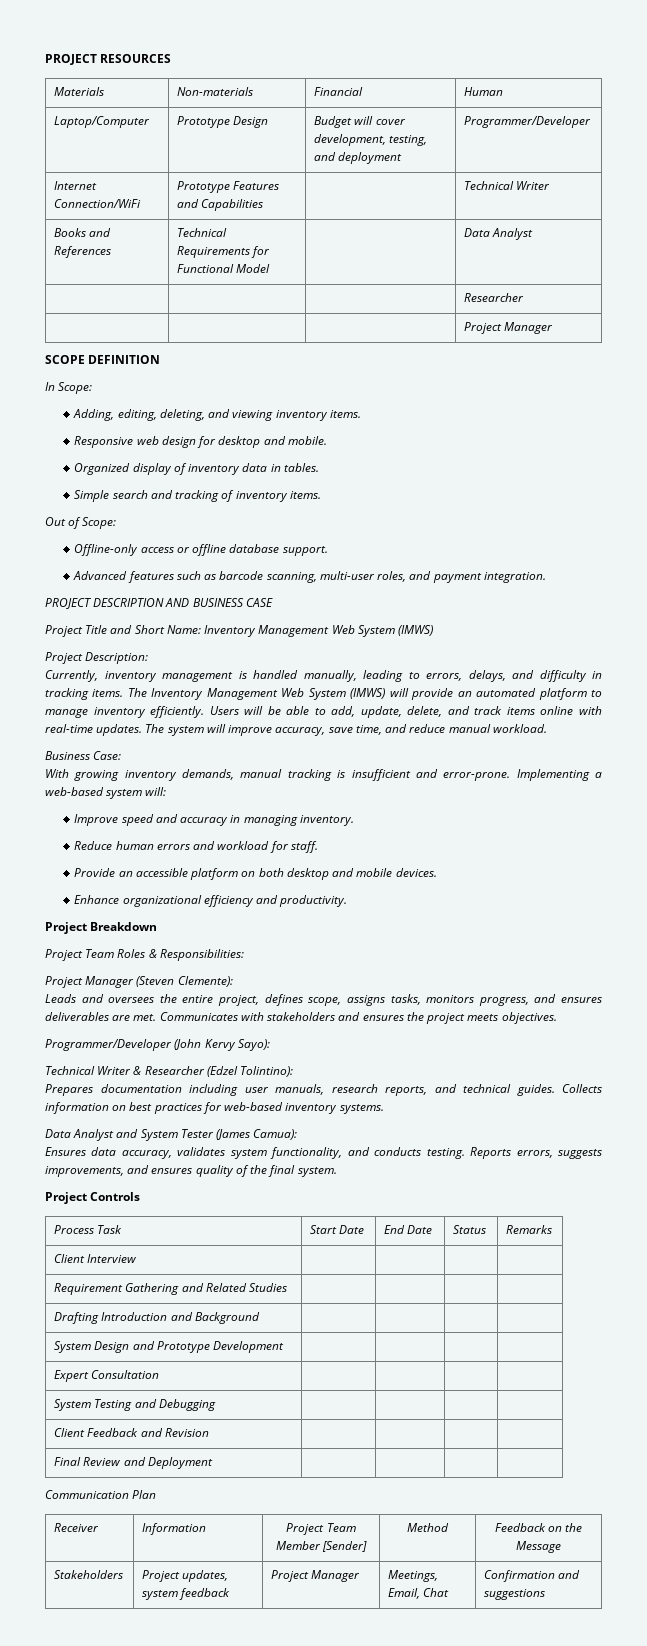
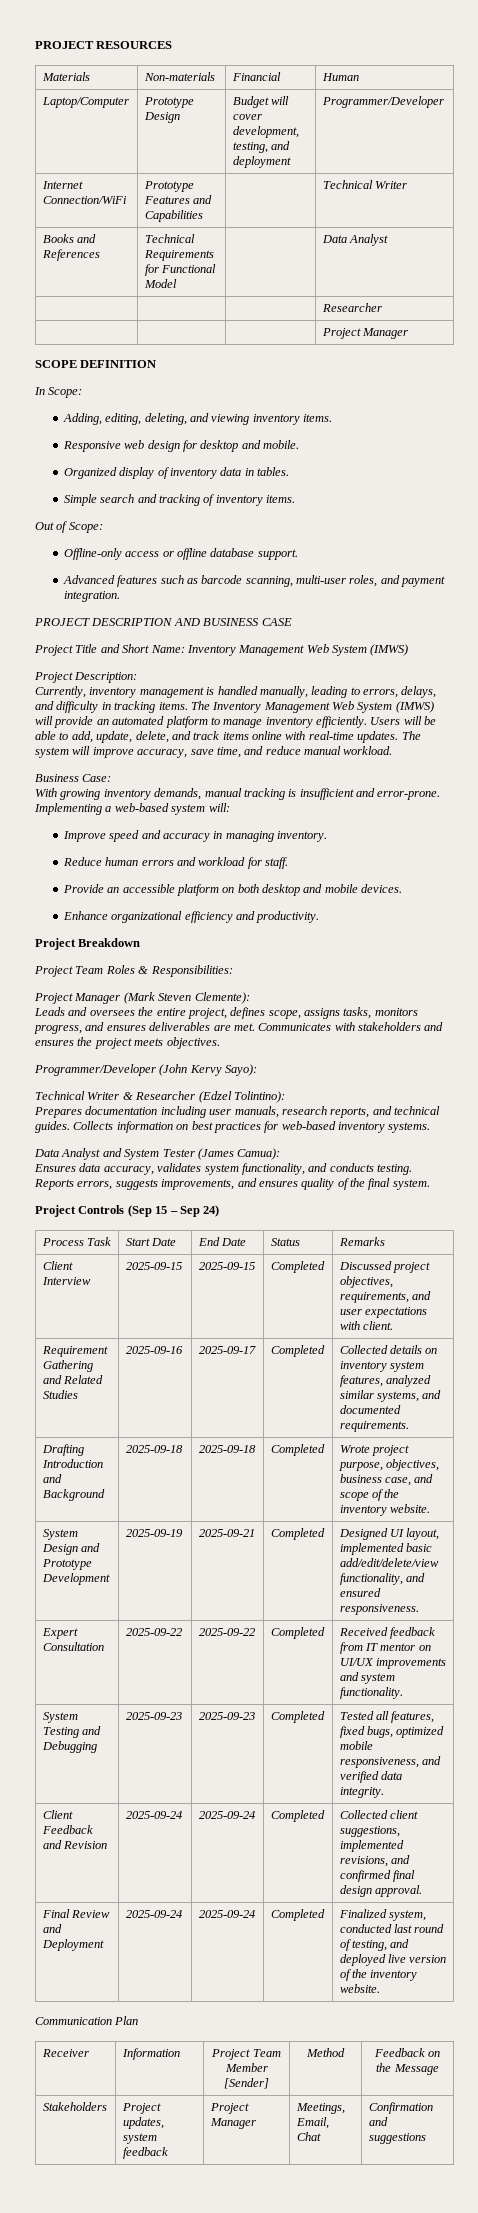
- Project Manager (Steven Clemente):
+ Project Manager (Mark Steven Clemente):
- Project Controls
+ Project Controls (Sep 15 – Sep 24)
- Client Interview | | | |
+ Client Interview | 2025-09-15 | 2025-09-15 | Completed | Discussed project objectives, requirements, and user expectations with client.
- Requirement Gathering and Related Studies | | | |
- Drafting Introduction and Background | | | |
+ Requirement Gathering and Related Studies | 2025-09-16 | 2025-09-17 | Completed | Collected details on inventory system features, analyzed similar systems, and documented requirements.
+ Drafting Introduction and Background | 2025-09-18 | 2025-09-18 | Completed | Wrote project purpose, objectives, business case, and scope of the inventory website.
- System Design and Prototype Development | | | |
- Expert Consultation | | | |
- System Testing and Debugging | | | |
- Client Feedback and Revision | | | |
- Final Review and Deployment | | | |
+ System Design and Prototype Development | 2025-09-19 | 2025-09-21 | Completed | Designed UI layout, implemented basic add/edit/delete/view functionality, and ensured responsiveness.
+ Expert Consultation | 2025-09-22 | 2025-09-22 | Completed | Received feedback from IT mentor on UI/UX improvements and system functionality.
+ System Testing and Debugging | 2025-09-23 | 2025-09-23 | Completed | Tested all features, fixed bugs, optimized mobile responsiveness, and verified data integrity.
+ Client Feedback and Revision | 2025-09-24 | 2025-09-24 | Completed | Collected client suggestions, implemented revisions, and confirmed final design approval.
+ Final Review and Deployment | 2025-09-24 | 2025-09-24 | Completed | Finalized system, conducted last round of testing, and deployed live version of the inventory website.

